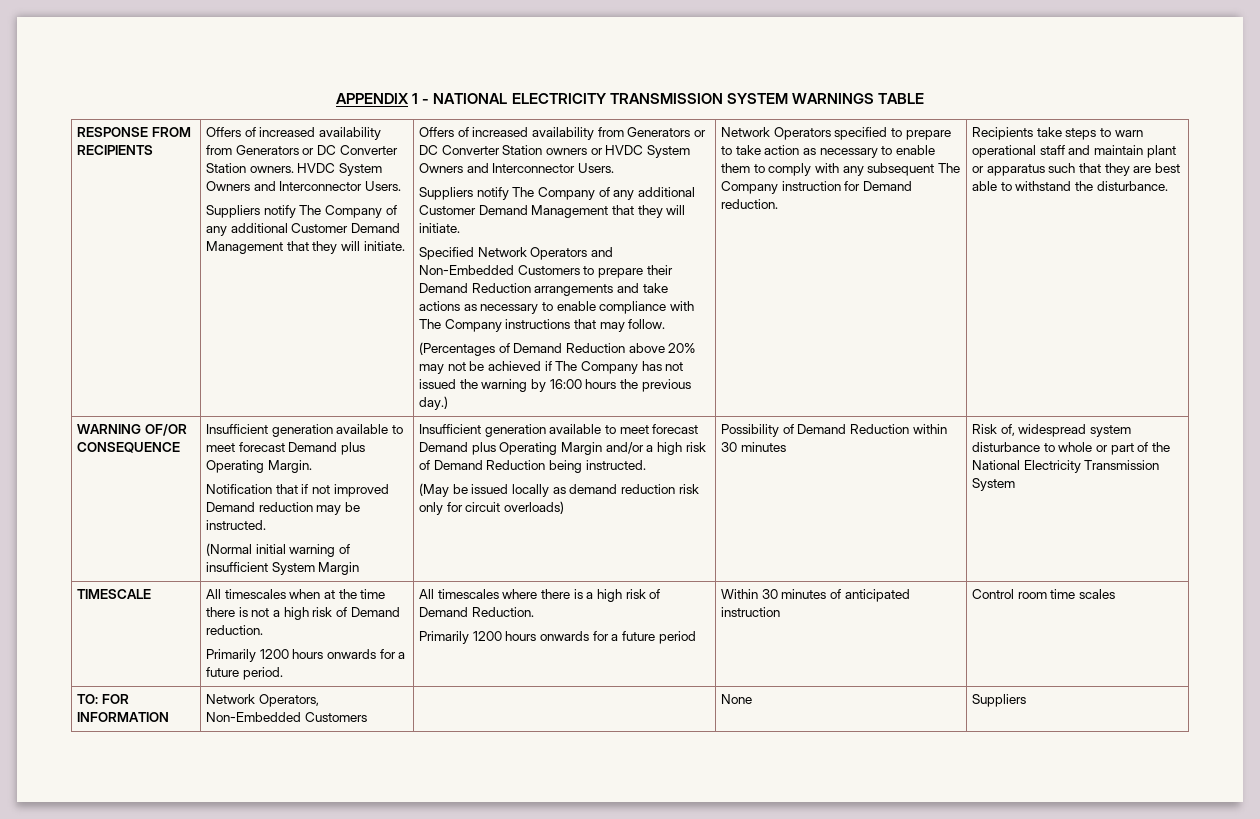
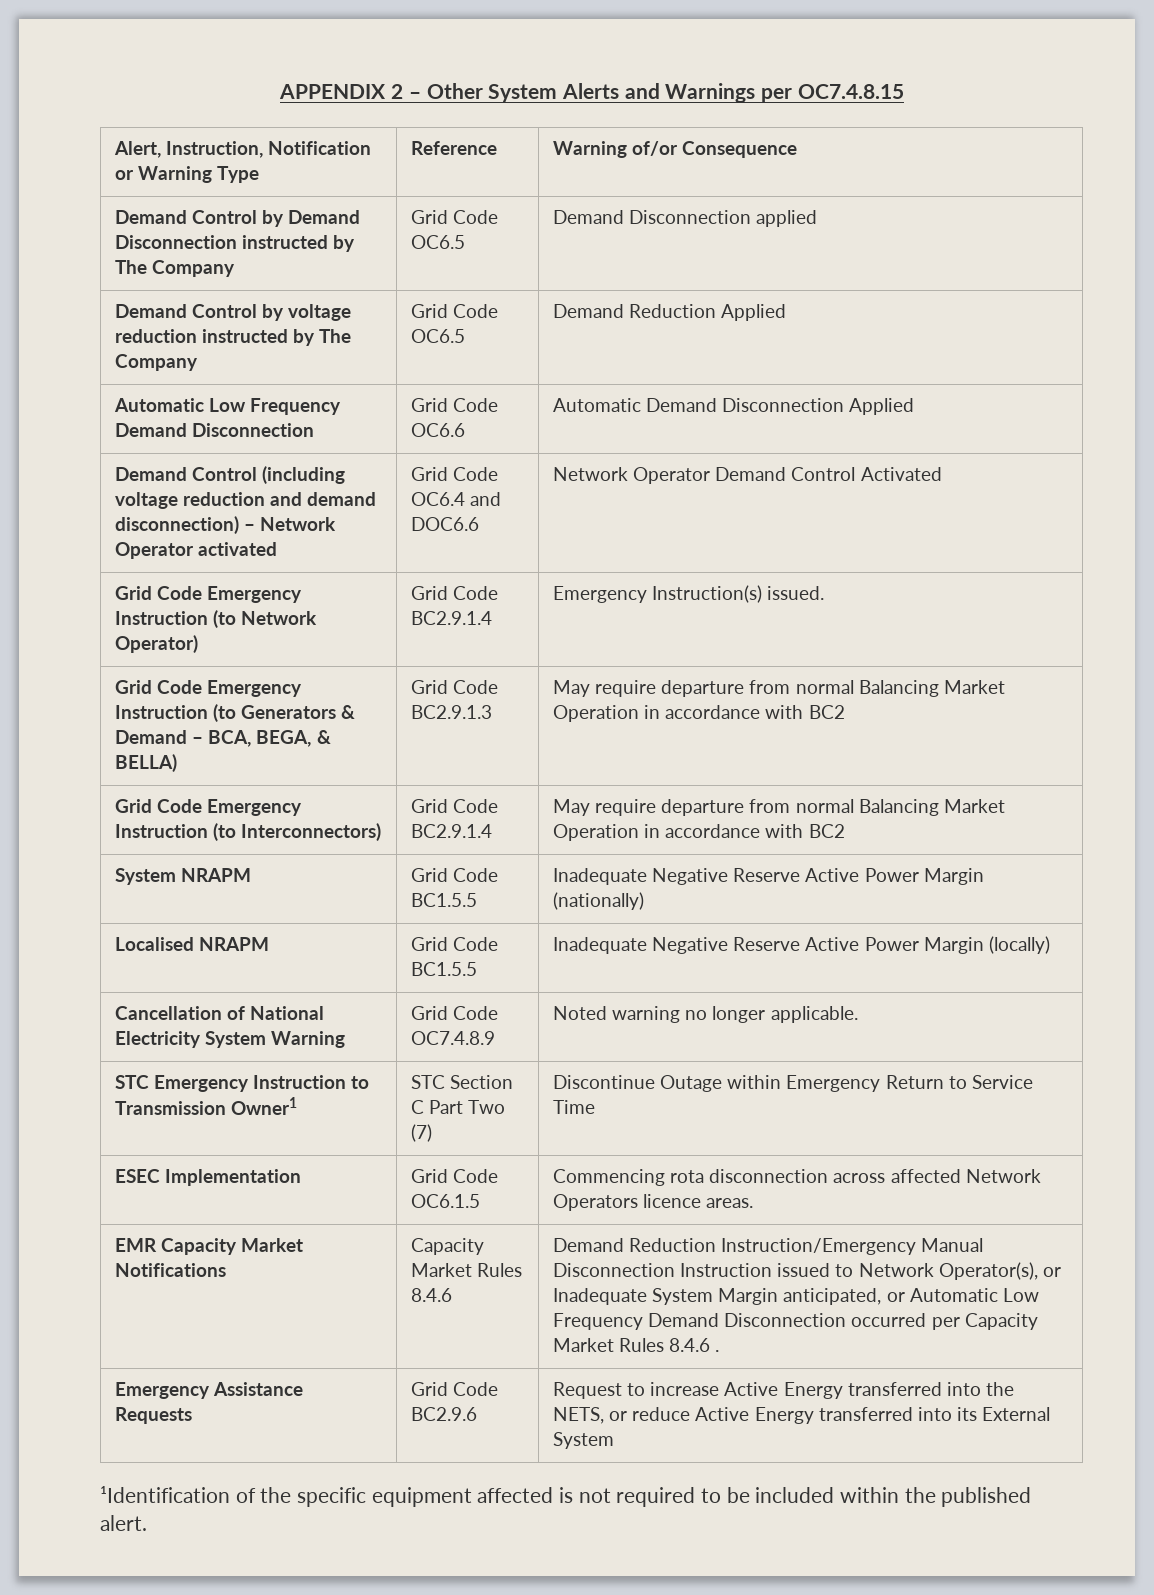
- APPENDIX 1 - NATIONAL ELECTRICITY TRANSMISSION SYSTEM WARNINGS TABLE
- RESPONSE FROM RECIPIENTS | Offers of increased availability from Generators or DC Converter Station owners. HVDC System Owners and Interconnector Users.
- Suppliers notify The Company of any additional Customer Demand Management that they will initiate. | Offers of increased availability from Generators or DC Converter Station owners or HVDC System Owners and Interconnector Users.
- Suppliers notify The Company of any additional Customer Demand Management that they will initiate.
- Specified Network Operators and Non-Embedded Customers to prepare their Demand Reduction arrangements and take actions as necessary to enable compliance with The Company instructions that may follow.
- (Percentages of Demand Reduction above 20% may not be achieved if The Company has not issued the warning by 16:00 hours the previous day.) | Network Operators specified to prepare to take action as necessary to enable them to comply with any subsequent The Company instruction for Demand reduction. | Recipients take steps to warn operational staff and maintain plant or apparatus such that they are best able to withstand the disturbance.
- WARNING OF/OR CONSEQUENCE | Insufficient generation available to meet forecast Demand plus Operating Margin.
- Notification that if not improved Demand reduction may be instructed.
- (Normal initial warning of insufficient System Margin | Insufficient generation available to meet forecast Demand plus Operating Margin and/or a high risk of Demand Reduction being instructed.
- (May be issued locally as demand reduction risk only for circuit overloads) | Possibility of Demand Reduction within 30 minutes | Risk of, widespread system disturbance to whole or part of the National Electricity Transmission System
- TIMESCALE | All timescales when at the time there is not a high risk of Demand reduction.
- Primarily 1200 hours onwards for a future period. | All timescales where there is a high risk of Demand Reduction.
- Primarily 1200 hours onwards for a future period | Within 30 minutes of anticipated instruction | Control room time scales
- TO: FOR INFORMATION | Network Operators, Non-Embedded Customers | | None | Suppliers
+ APPENDIX 2 – Other System Alerts and Warnings per OC7.4.8.15
+ Alert, Instruction, Notification or Warning Type | Reference | Warning of/or Consequence
+ Demand Control by Demand Disconnection instructed by The Company | Grid Code OC6.5 | Demand Disconnection applied
+ Demand Control by voltage reduction instructed by The Company | Grid Code OC6.5 | Demand Reduction Applied
+ Automatic Low Frequency Demand Disconnection | Grid Code OC6.6 | Automatic Demand Disconnection Applied
+ Demand Control (including voltage reduction and demand disconnection) – Network Operator activated | Grid Code OC6.4 and DOC6.6 | Network Operator Demand Control Activated
+ Grid Code Emergency Instruction (to Network Operator) | Grid Code BC2.9.1.4 | Emergency Instruction(s) issued.
+ Grid Code Emergency Instruction (to Generators & Demand – BCA, BEGA, & BELLA) | Grid Code BC2.9.1.3 | May require departure from normal Balancing Market Operation in accordance with BC2
+ Grid Code Emergency Instruction (to Interconnectors) | Grid Code BC2.9.1.4 | May require departure from normal Balancing Market Operation in accordance with BC2
+ System NRAPM | Grid Code BC1.5.5 | Inadequate Negative Reserve Active Power Margin (nationally)
+ Localised NRAPM | Grid Code BC1.5.5 | Inadequate Negative Reserve Active Power Margin (locally)
+ Cancellation of National Electricity System Warning | Grid Code OC7.4.8.9 | Noted warning no longer applicable.
+ STC Emergency Instruction to Transmission Owner1 | STC Section C Part Two (7) | Discontinue Outage within Emergency Return to Service Time
+ ESEC Implementation | Grid Code OC6.1.5 | Commencing rota disconnection across affected Network Operators licence areas.
+ EMR Capacity Market Notifications | Capacity Market Rules 8.4.6 | Demand Reduction Instruction/Emergency Manual Disconnection Instruction issued to Network Operator(s), or Inadequate System Margin anticipated, or Automatic Low Frequency Demand Disconnection occurred per Capacity Market Rules 8.4.6 .
+ Emergency Assistance Requests | Grid Code BC2.9.6 | Request to increase Active Energy transferred into the NETS, or reduce Active Energy transferred into its External System
+ ¹Identification of the specific equipment affected is not required to be included within the published alert.

